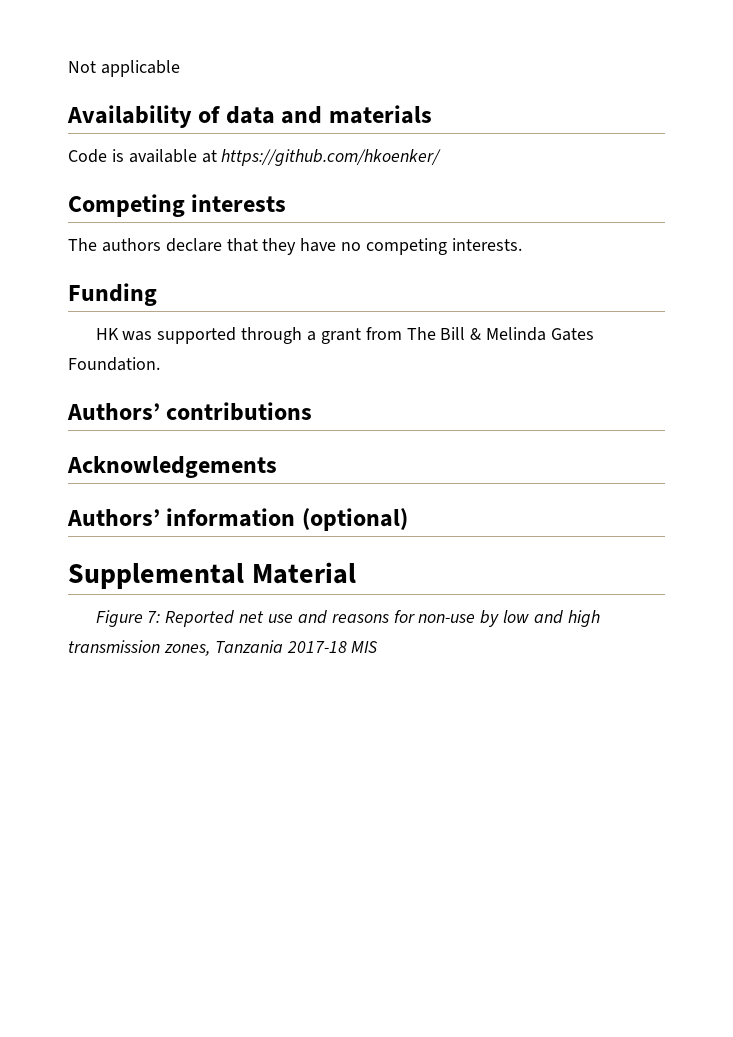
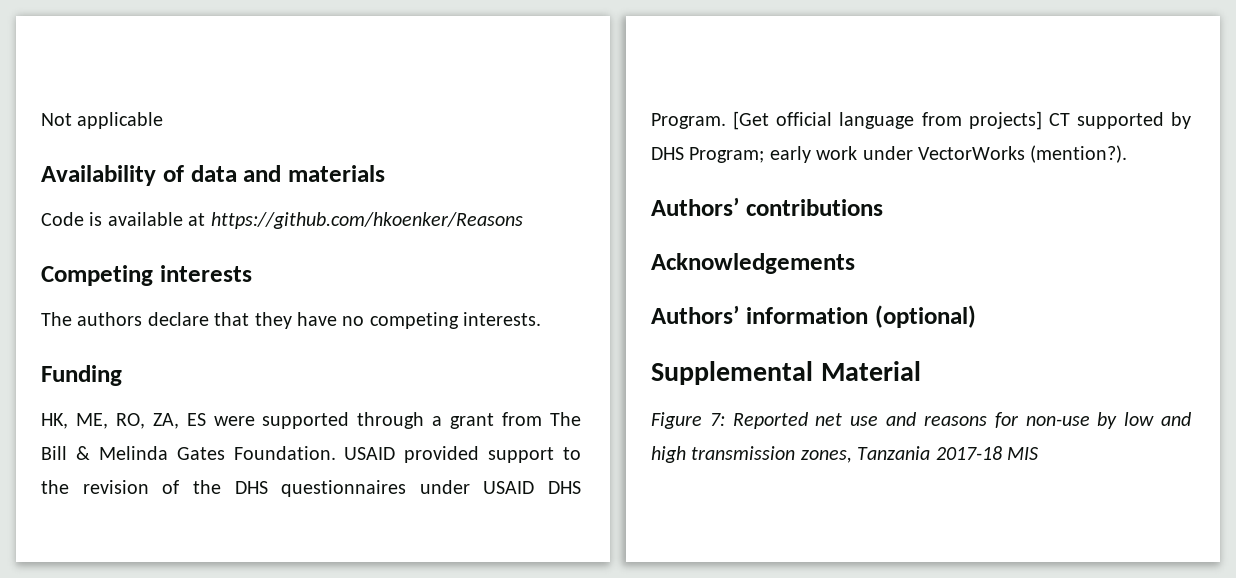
- Code is available at https://github.com/hkoenker/
+ Code is available at https://github.com/hkoenker/Reasons
- HK was supported through a grant from The Bill & Melinda Gates Foundation.
+ HK, ME, RO, ZA, ES were supported through a grant from The Bill & Melinda Gates Foundation. USAID provided support to the revision of the DHS questionnaires under USAID DHS Program. [Get official language from projects] CT supported by DHS Program; early work under VectorWorks (mention?).

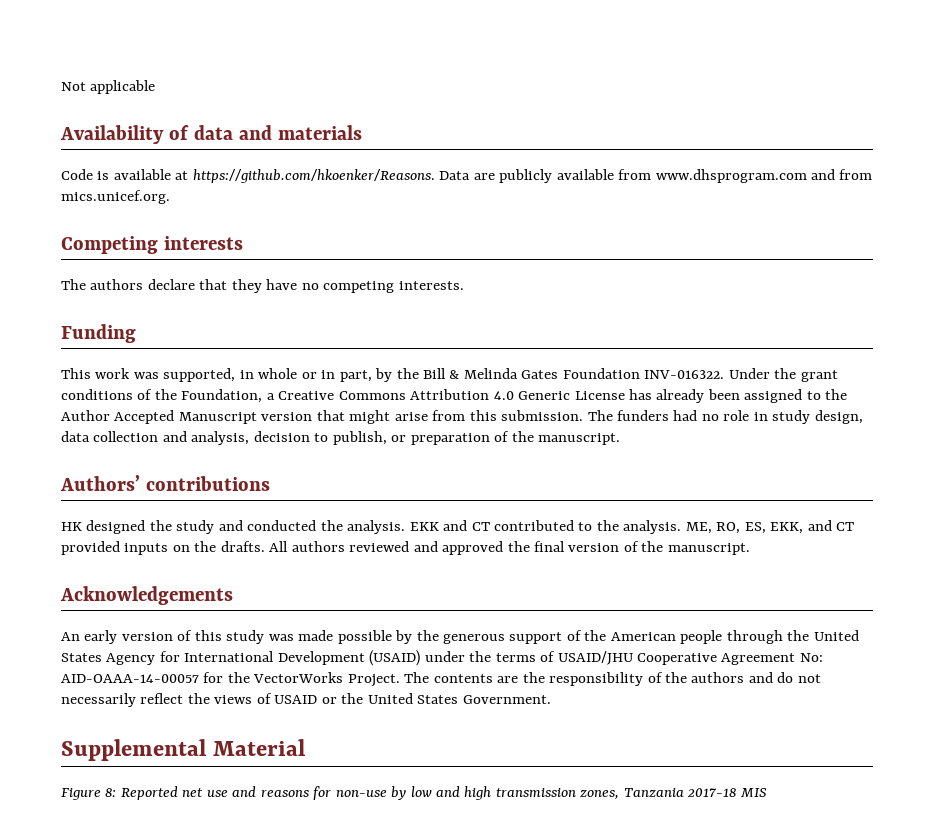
- Code is available at https://github.com/hkoenker/Reasons
+ Code is available at https://github.com/hkoenker/Reasons. Data are publicly available from www.dhsprogram.com and from mics.unicef.org.
- HK, ME, RO, ZA, ES were supported through a grant from The Bill & Melinda Gates Foundation. USAID provided support to the revision of the DHS questionnaires under USAID DHS Program. [Get official language from projects] CT supported by DHS Program; early work under VectorWorks (mention?).
+ This work was supported, in whole or in part, by the Bill & Melinda Gates Foundation INV-016322. Under the grant conditions of the Foundation, a Creative Commons Attribution 4.0 Generic License has already been assigned to the Author Accepted Manuscript version that might arise from this submission. The funders had no role in study design, data collection and analysis, decision to publish, or preparation of the manuscript.
  Authors’ contributions
+ HK designed the study and conducted the analysis. EKK and CT contributed to the analysis. ME, RO, ES, EKK, and CT provided inputs on the drafts. All authors reviewed and approved the final version of the manuscript.
  Acknowledgements
- Authors’ information (optional)
+ An early version of this study was made possible by the generous support of the American people through the United States Agency for International Development (USAID) under the terms of USAID/JHU Cooperative Agreement No: AID-OAAA-14-00057 for the VectorWorks Project. The contents are the responsibility of the authors and do not necessarily reflect the views of USAID or the United States Government.
- Figure 7: Reported net use and reasons for non-use by low and high transmission zones, Tanzania 2017-18 MIS
+ Figure 8: Reported net use and reasons for non-use by low and high transmission zones, Tanzania 2017-18 MIS

